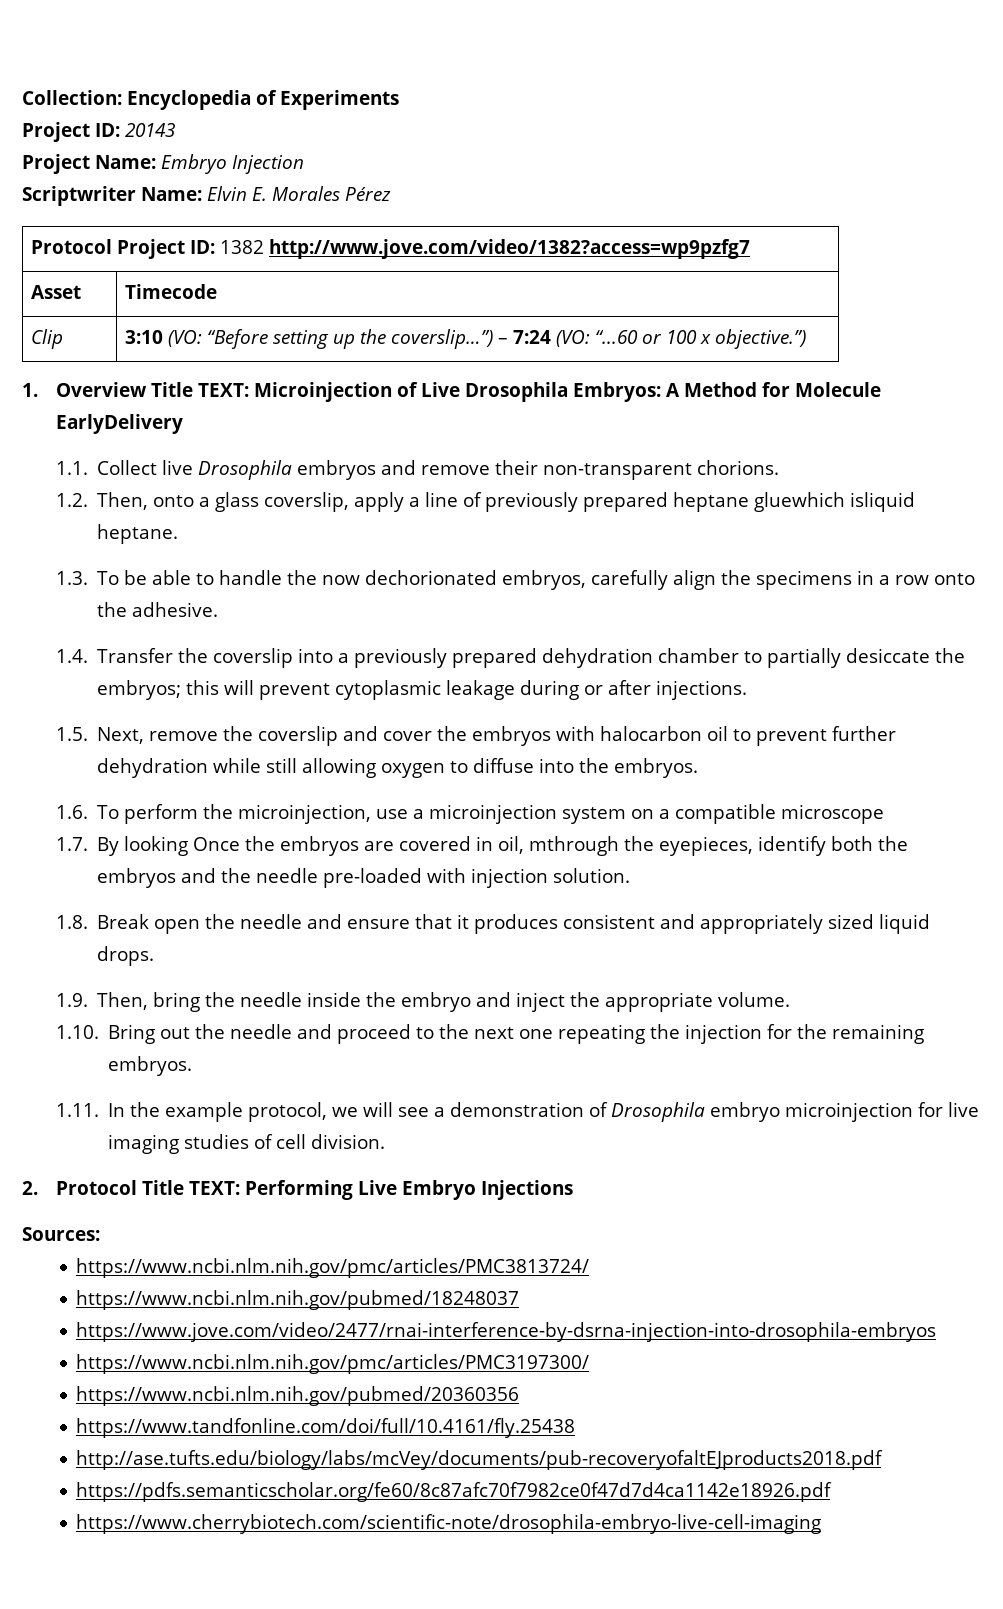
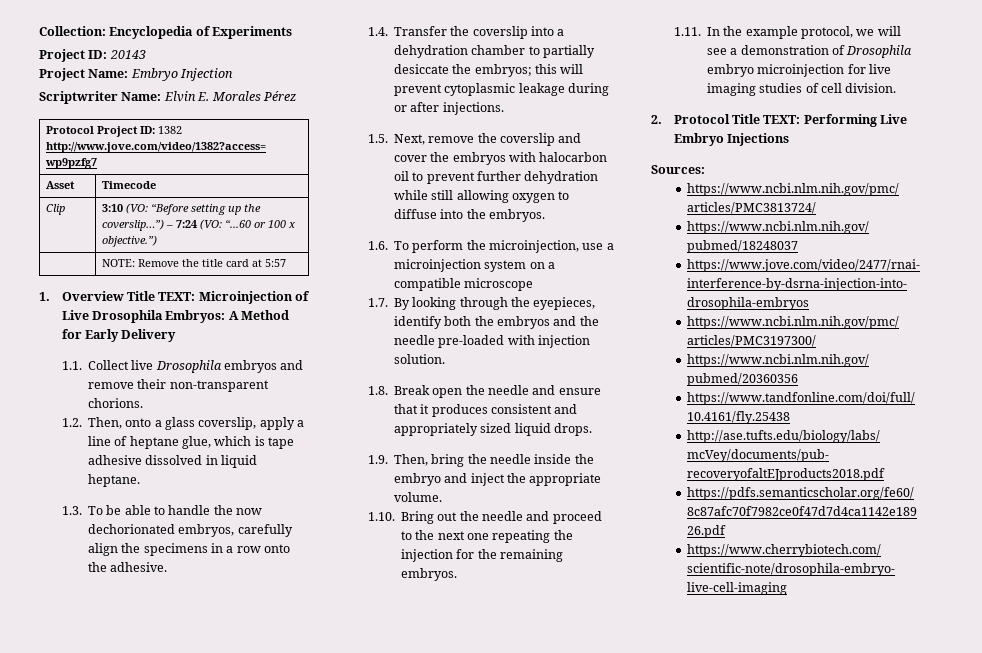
+ | NOTE: Remove the title card at 5:57
- 1. Overview Title TEXT: Microinjection of Live Drosophila Embryos: A Method for Molecule EarlyDelivery
+ 1. Overview Title TEXT: Microinjection of Live Drosophila Embryos: A Method for Early Delivery
- 1.2. Then, onto a glass coverslip, apply a line of previously prepared heptane gluewhich isliquid heptane.
+ 1.2. Then, onto a glass coverslip, apply a line of heptane glue, which is tape adhesive dissolved in liquid heptane.
- 1.4. Transfer the coverslip into a previously prepared dehydration chamber to partially desiccate the embryos; this will prevent cytoplasmic leakage during or after injections.
+ 1.4. Transfer the coverslip into a dehydration chamber to partially desiccate the embryos; this will prevent cytoplasmic leakage during or after injections.
- 1.7. By looking Once the embryos are covered in oil, mthrough the eyepieces, identify both the embryos and the needle pre-loaded with injection solution.
+ 1.7. By looking through the eyepieces, identify both the embryos and the needle pre-loaded with injection solution.

